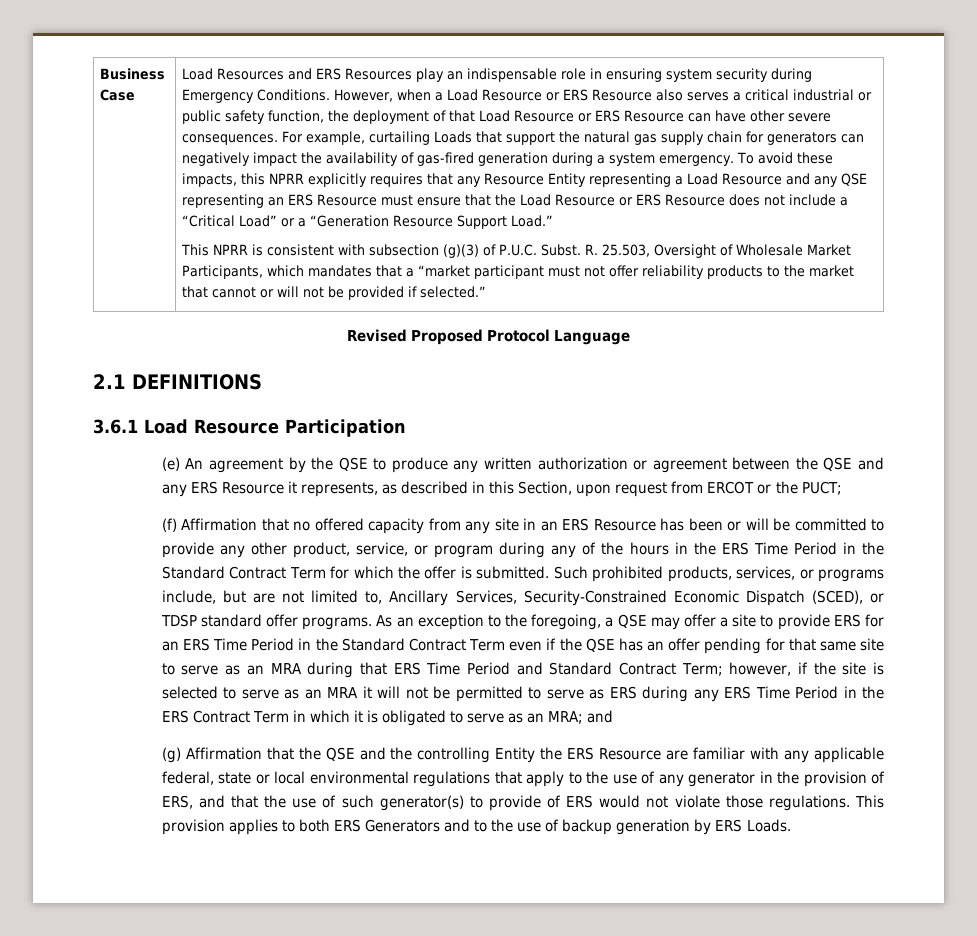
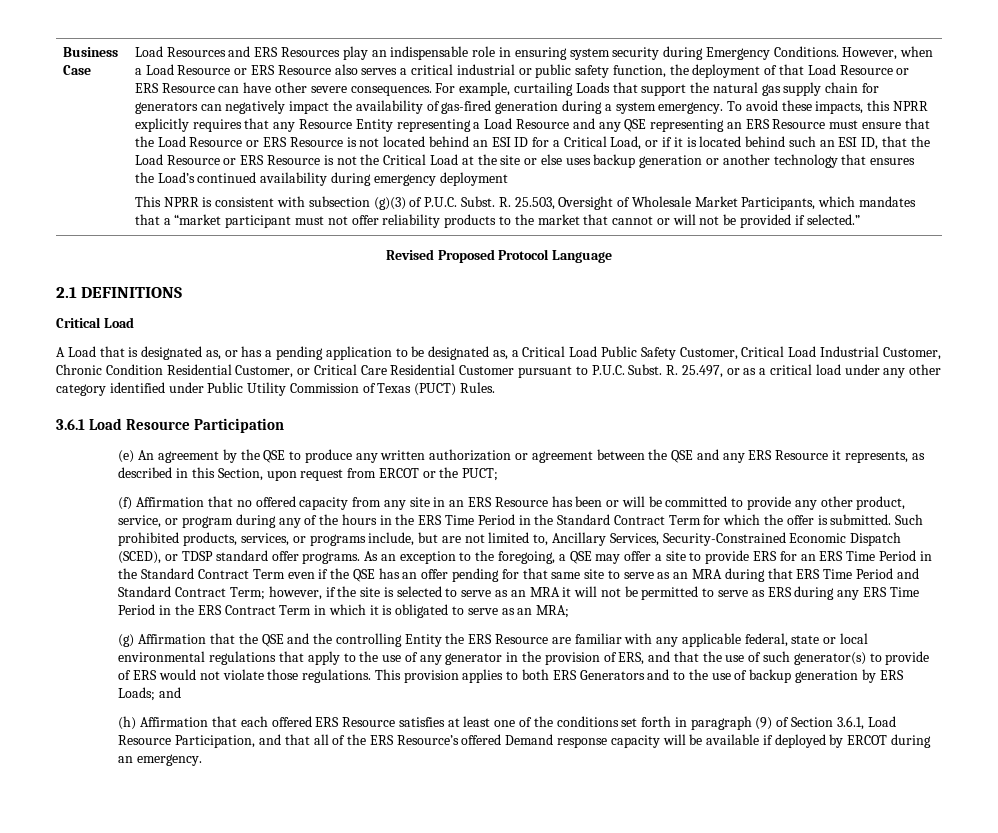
- To avoid these impacts, this NPRR explicitly requires that any Resource Entity representing a Load Resource and any QSE representing an ERS Resource must ensure that the Load Resource or ERS Resource does not include a “Critical Load” or a “Generation Resource Support Load.”
+ To avoid these impacts, this NPRR explicitly requires that any Resource Entity representing a Load Resource and any QSE representing an ERS Resource must ensure that the Load Resource or ERS Resource is not located behind an ESI ID for a Critical Load, or if it is located behind such an ESI ID, that the Load Resource or ERS Resource is not the Critical Load at the site or else uses backup generation or another technology that ensures the Load’s continued availability during emergency deployment
  2.1 DEFINITIONS
+ Critical Load
+ A Load that is designated as, or has a pending application to be designated as, a Critical Load Public Safety Customer, Critical Load Industrial Customer, Chronic Condition Residential Customer, or Critical Care Residential Customer pursuant to P.U.C. Subst. R. 25.497, or as a critical load under any other category identified under Public Utility Commission of Texas (PUCT) Rules.
- however, if the site is selected to serve as an MRA it will not be permitted to serve as ERS during any ERS Time Period in the ERS Contract Term in which it is obligated to serve as an MRA; and
+ however, if the site is selected to serve as an MRA it will not be permitted to serve as ERS during any ERS Time Period in the ERS Contract Term in which it is obligated to serve as an MRA;
- This provision applies to both ERS Generators and to the use of backup generation by ERS Loads.
+ This provision applies to both ERS Generators and to the use of backup generation by ERS Loads; and
+ (h) Affirmation that each offered ERS Resource satisfies at least one of the conditions set forth in paragraph (9) of Section 3.6.1, Load Resource Participation, and that all of the ERS Resource’s offered Demand response capacity will be available if deployed by ERCOT during an emergency.

